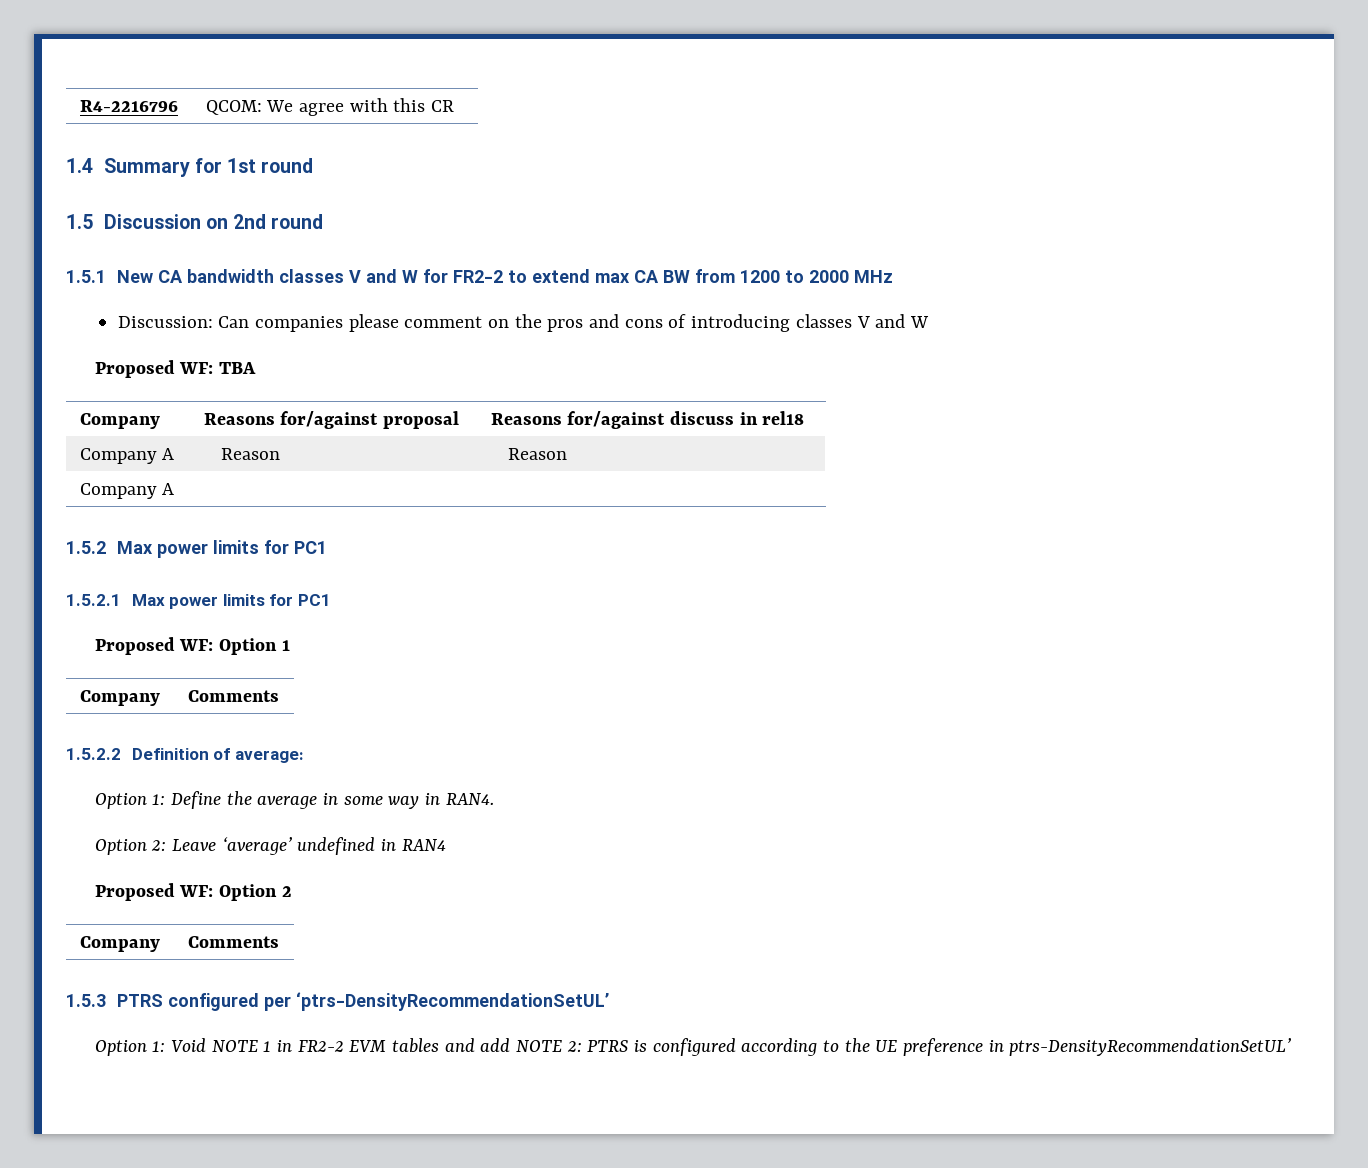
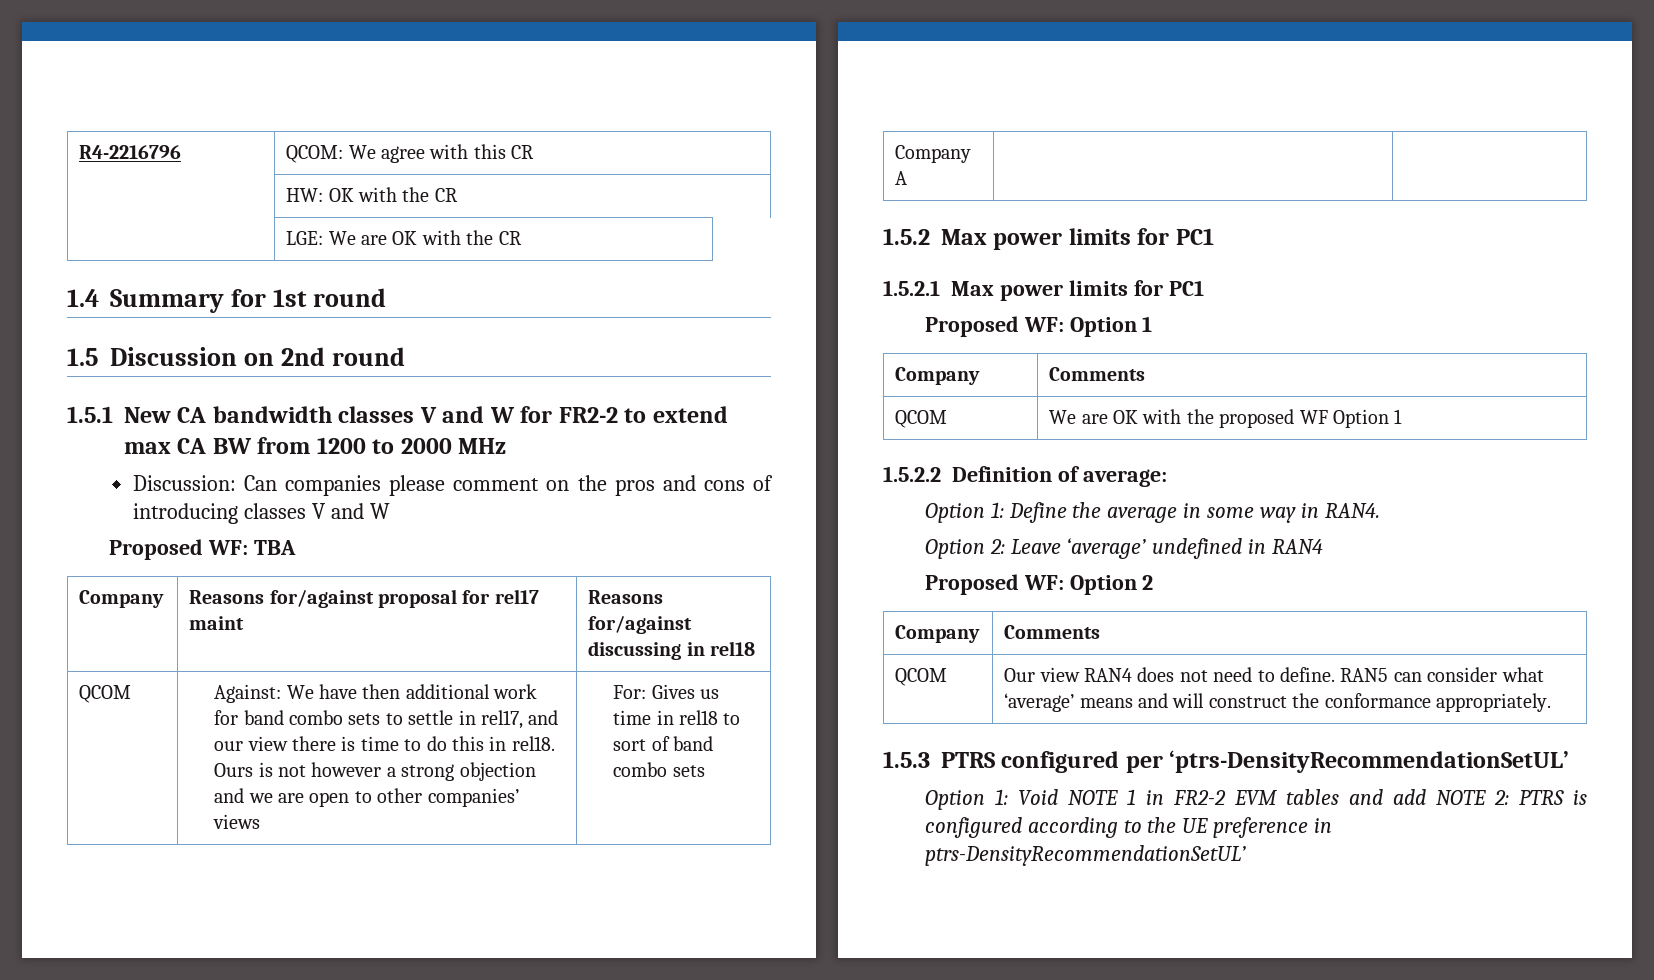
+ | HW: OK with the CR
+ | LGE: We are OK with the CR
- Company | Reasons for/against proposal | Reasons for/against discuss in rel18
+ Company | Reasons for/against proposal for rel17 maint | Reasons for/against discussing in rel18
- Company A | Reason | Reason
+ QCOM | Against: We have then additional work for band combo sets to settle in rel17, and our view there is time to do this in rel18. Ours is not however a strong objection and we are open to other companies’ views | For: Gives us time in rel18 to sort of band combo sets
+ QCOM | We are OK with the proposed WF Option 1
+ QCOM | Our view RAN4 does not need to define. RAN5 can consider what ‘average’ means and will construct the conformance appropriately.

